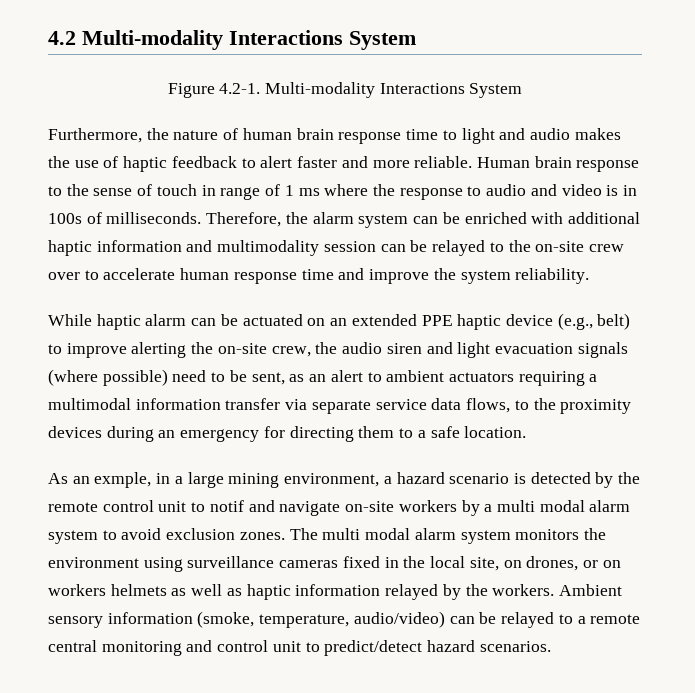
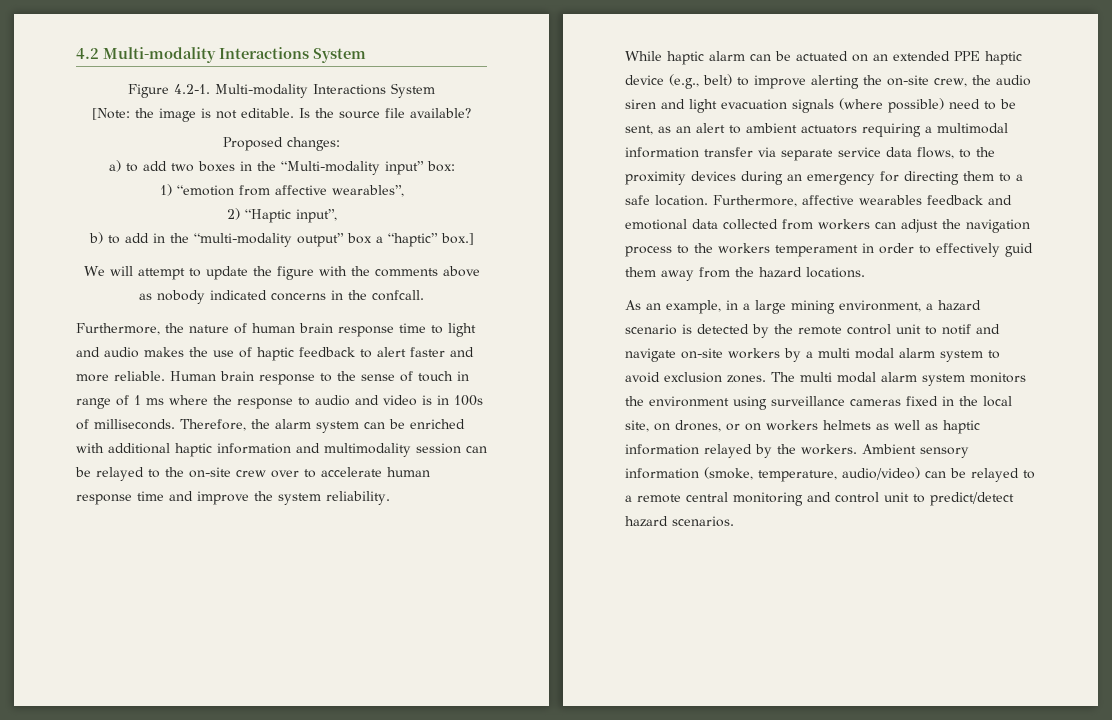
+ [Note: the image is not editable. Is the source file available?
+ Proposed changes:
+ a) to add two boxes in the “Multi-modality input” box:
+ 1) “emotion from affective wearables”,
+ 2) “Haptic input”,
+ b) to add in the “multi-modality output” box a “haptic” box.]
+ We will attempt to update the figure with the comments above as nobody indicated concerns in the confcall.
+ Furthermore, affective wearables feedback and emotional data collected from workers can adjust the navigation process to the workers temperament in order to effectively guid them away from the hazard locations.
- As an exmple, in a large mining environment, a hazard scenario is detected by the remote control unit to notif and navigate on-site workers by a multi modal alarm system to avoid exclusion zones.
+ As an example, in a large mining environment, a hazard scenario is detected by the remote control unit to notif and navigate on-site workers by a multi modal alarm system to avoid exclusion zones.

